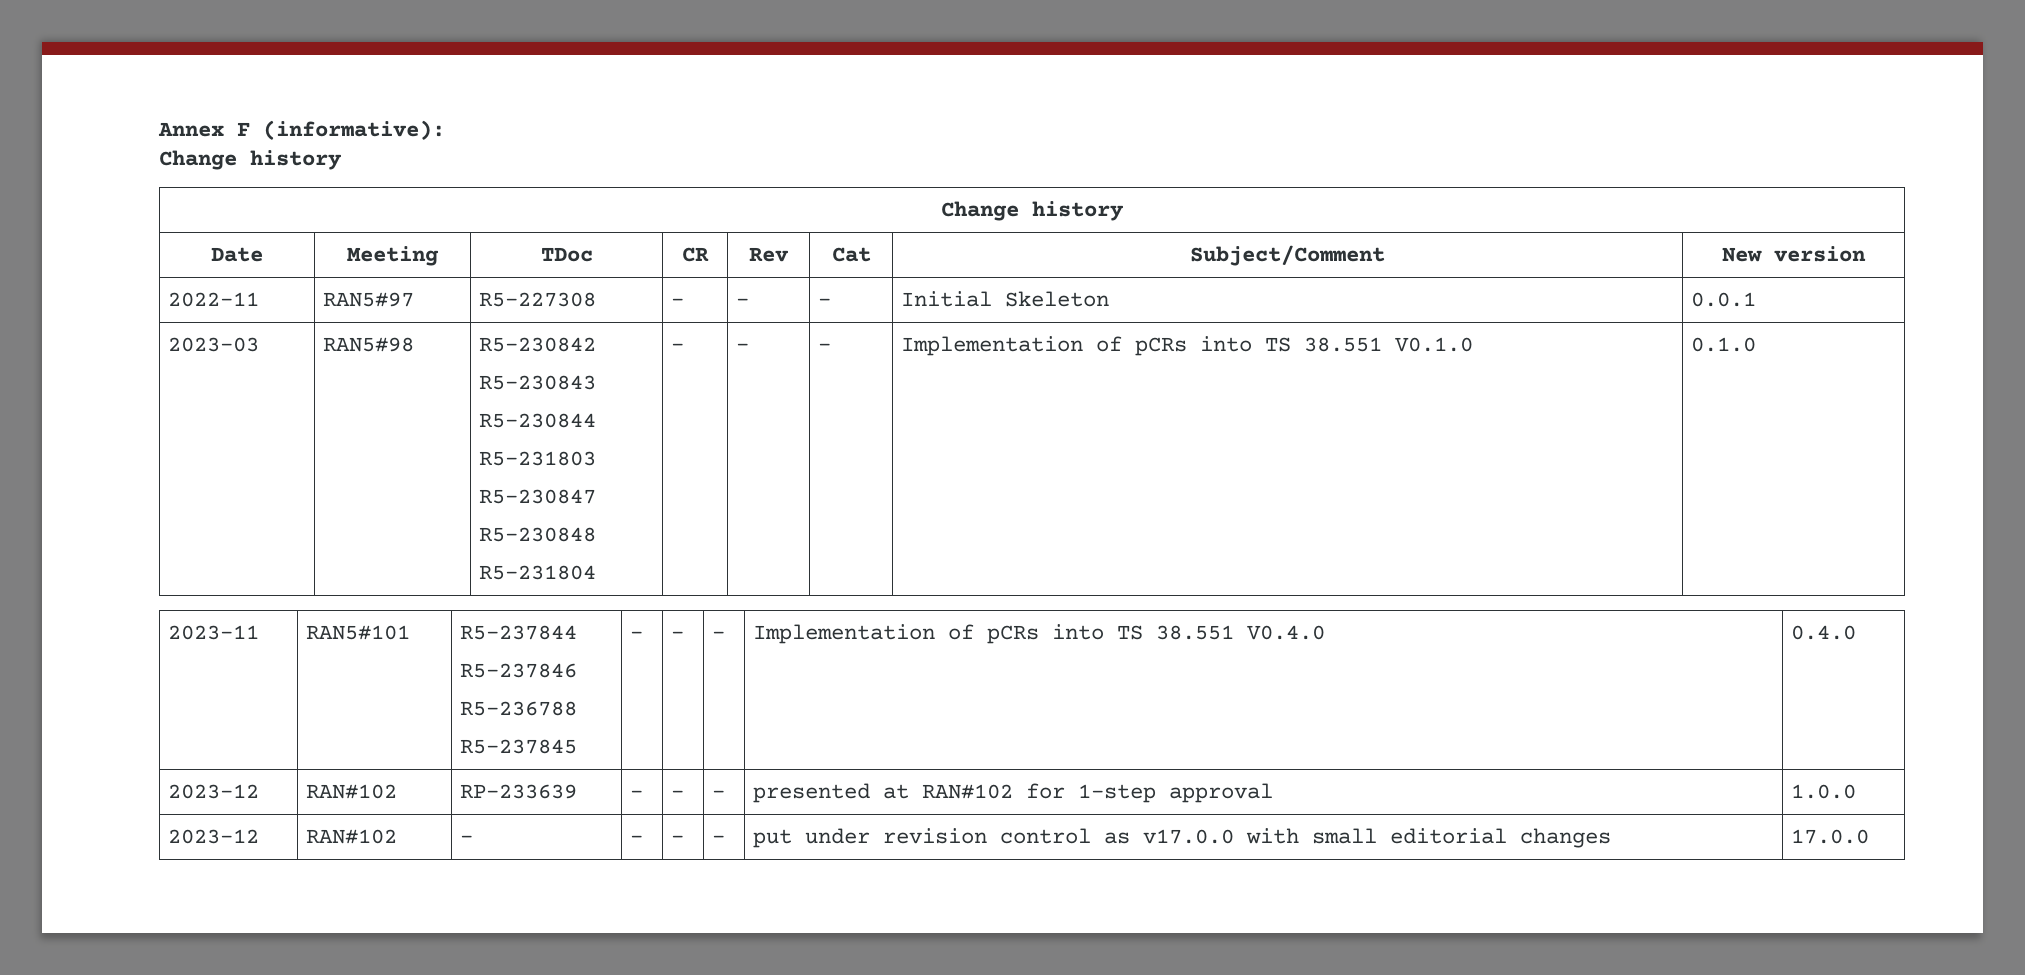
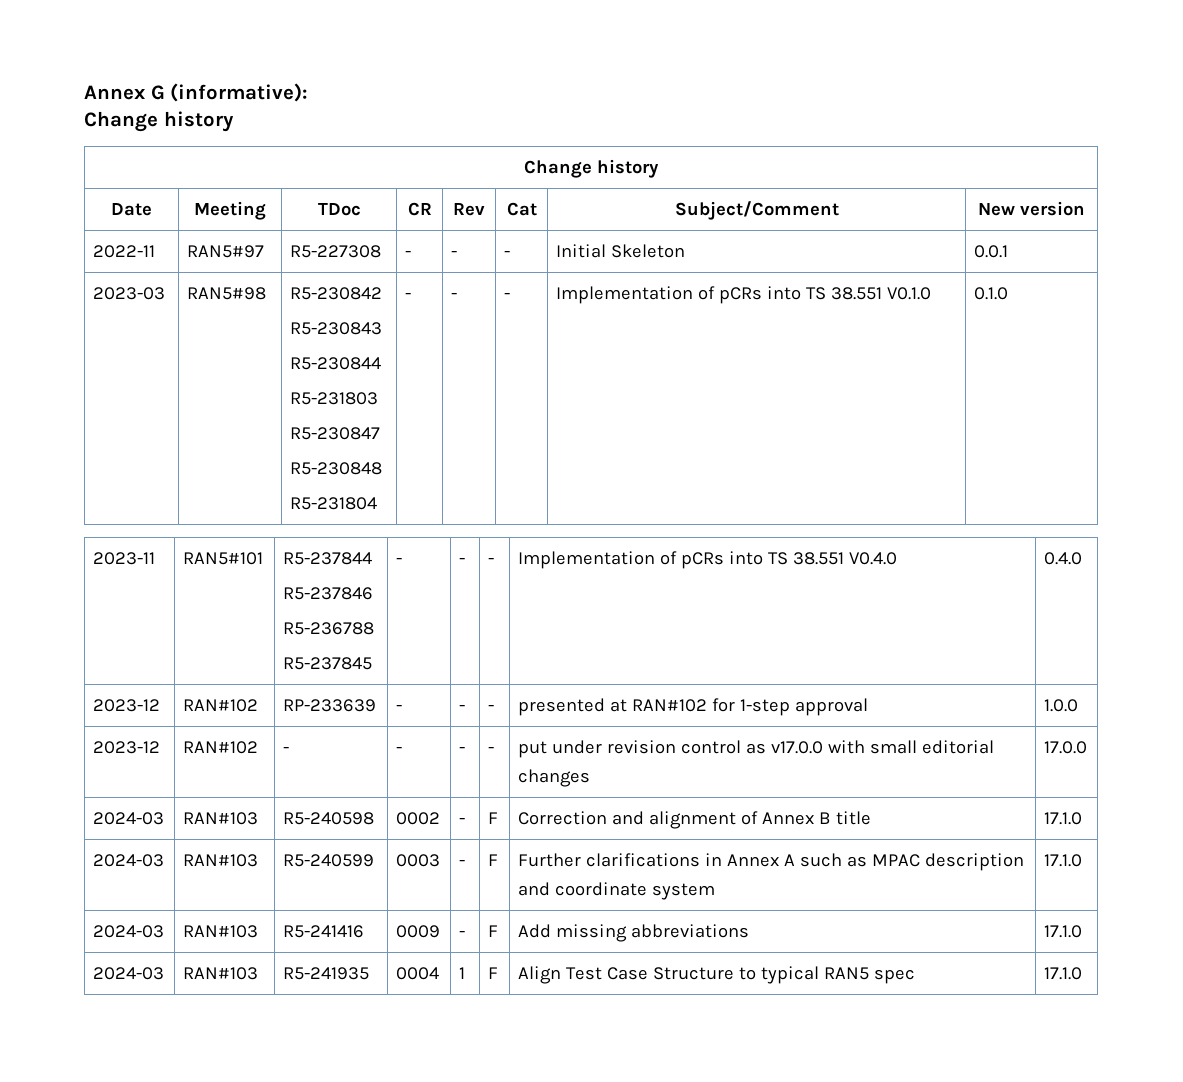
- Annex F (informative):
+ Annex G (informative):
+ 2024-03 | RAN#103 | R5-240598 | 0002 | - | F | Correction and alignment of Annex B title | 17.1.0
+ 2024-03 | RAN#103 | R5-240599 | 0003 | - | F | Further clarifications in Annex A such as MPAC description and coordinate system | 17.1.0
+ 2024-03 | RAN#103 | R5-241416 | 0009 | - | F | Add missing abbreviations | 17.1.0
+ 2024-03 | RAN#103 | R5-241935 | 0004 | 1 | F | Align Test Case Structure to typical RAN5 spec | 17.1.0

